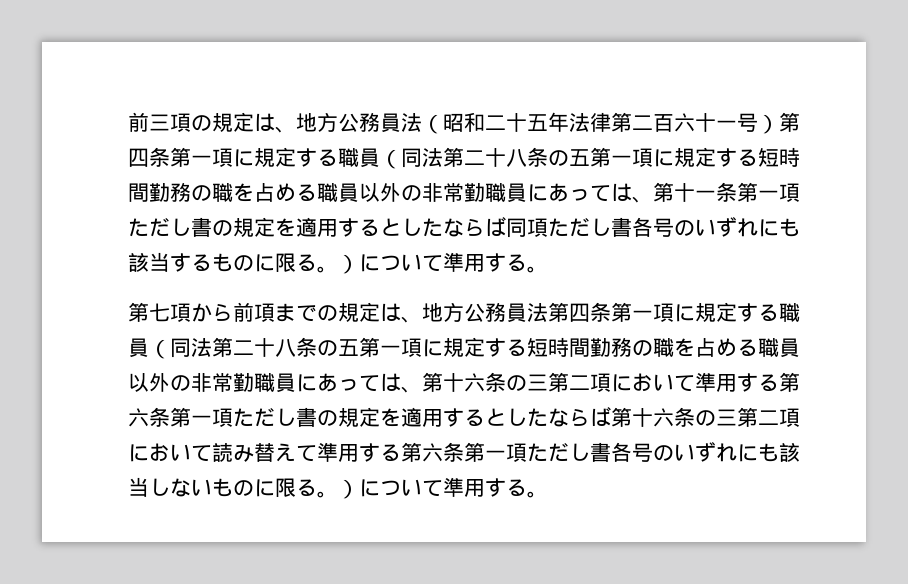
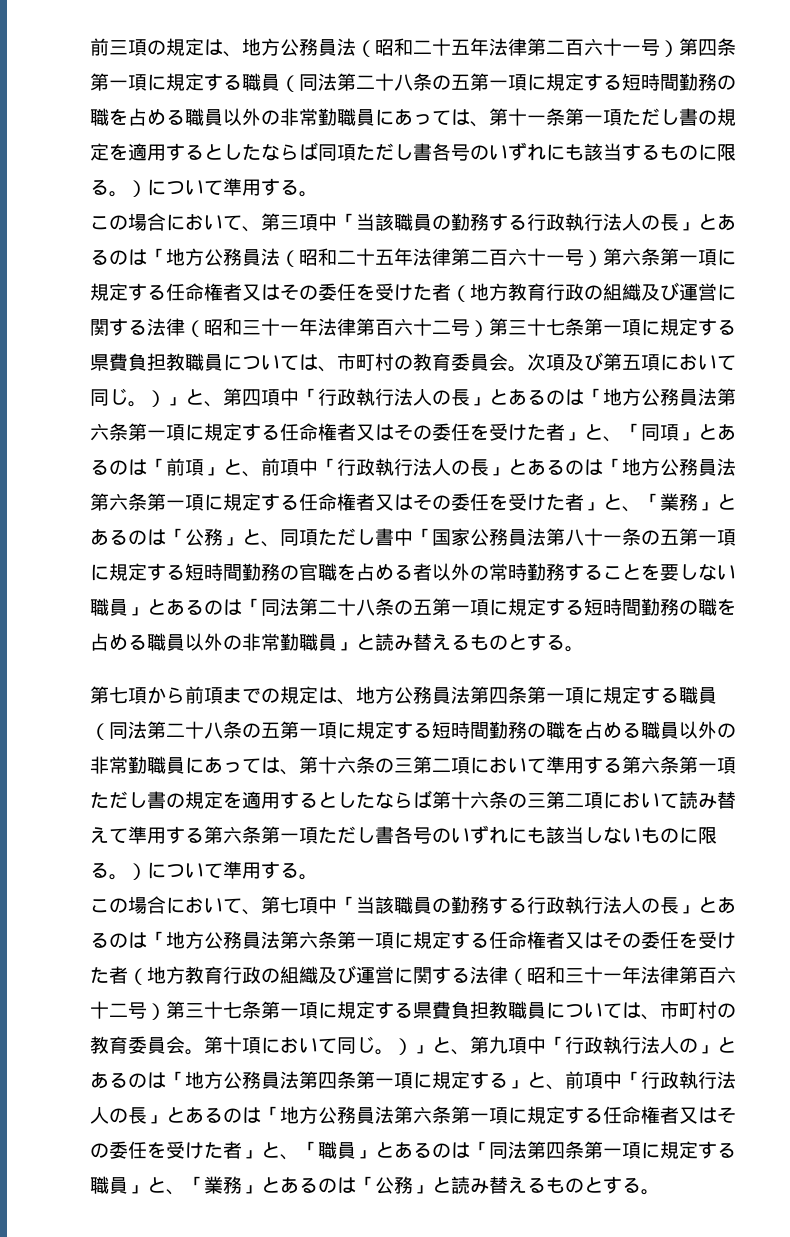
+ この場合において、第三項中「当該職員の勤務する行政執行法人の長」とあるのは「地方公務員法（昭和二十五年法律第二百六十一号）第六条第一項に規定する任命権者又はその委任を受けた者（地方教育行政の組織及び運営に関する法律（昭和三十一年法律第百六十二号）第三十七条第一項に規定する県費負担教職員については、市町村の教育委員会。次項及び第五項において同じ。）」と、第四項中「行政執行法人の長」とあるのは「地方公務員法第六条第一項に規定する任命権者又はその委任を受けた者」と、「同項」とあるのは「前項」と、前項中「行政執行法人の長」とあるのは「地方公務員法第六条第一項に規定する任命権者又はその委任を受けた者」と、「業務」とあるのは「公務」と、同項ただし書中「国家公務員法第八十一条の五第一項に規定する短時間勤務の官職を占める者以外の常時勤務することを要しない職員」とあるのは「同法第二十八条の五第一項に規定する短時間勤務の職を占める職員以外の非常勤職員」と読み替えるものとする。
+ この場合において、第七項中「当該職員の勤務する行政執行法人の長」とあるのは「地方公務員法第六条第一項に規定する任命権者又はその委任を受けた者（地方教育行政の組織及び運営に関する法律（昭和三十一年法律第百六十二号）第三十七条第一項に規定する県費負担教職員については、市町村の教育委員会。第十項において同じ。）」と、第九項中「行政執行法人の」とあるのは「地方公務員法第四条第一項に規定する」と、前項中「行政執行法人の長」とあるのは「地方公務員法第六条第一項に規定する任命権者又はその委任を受けた者」と、「職員」とあるのは「同法第四条第一項に規定する職員」と、「業務」とあるのは「公務」と読み替えるものとする。

